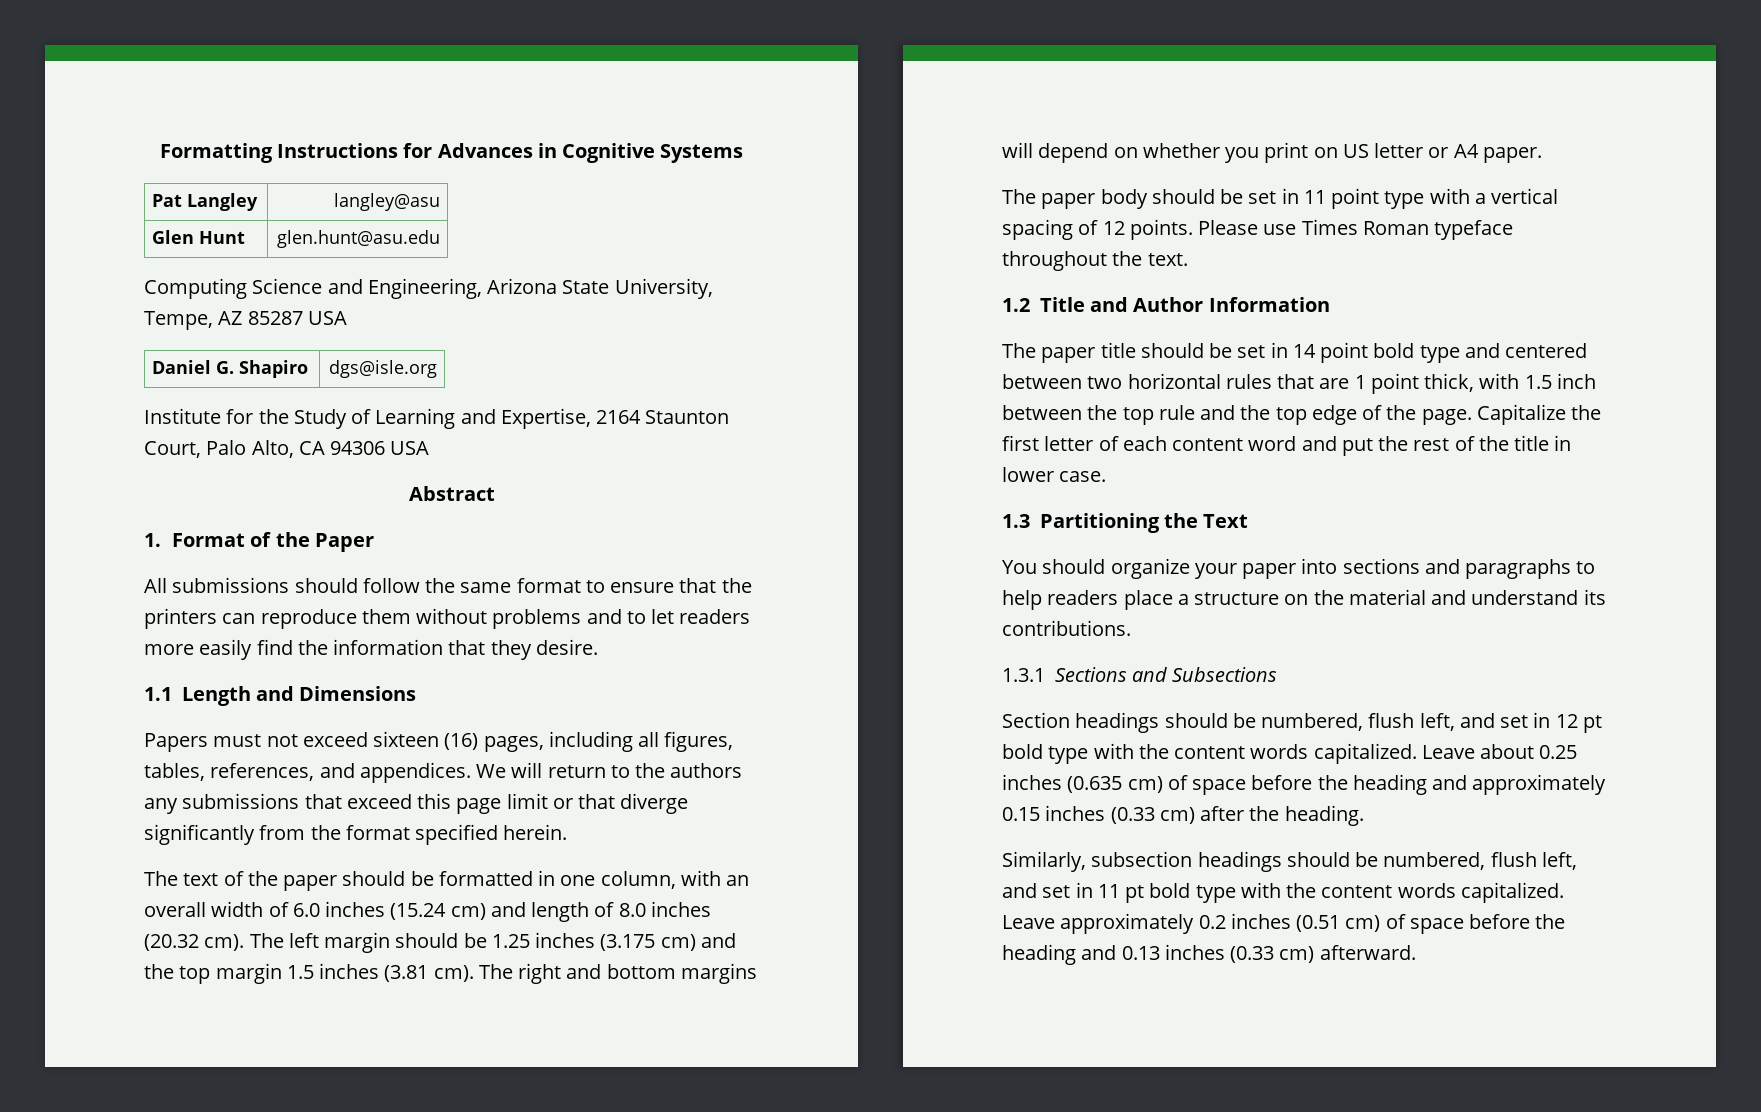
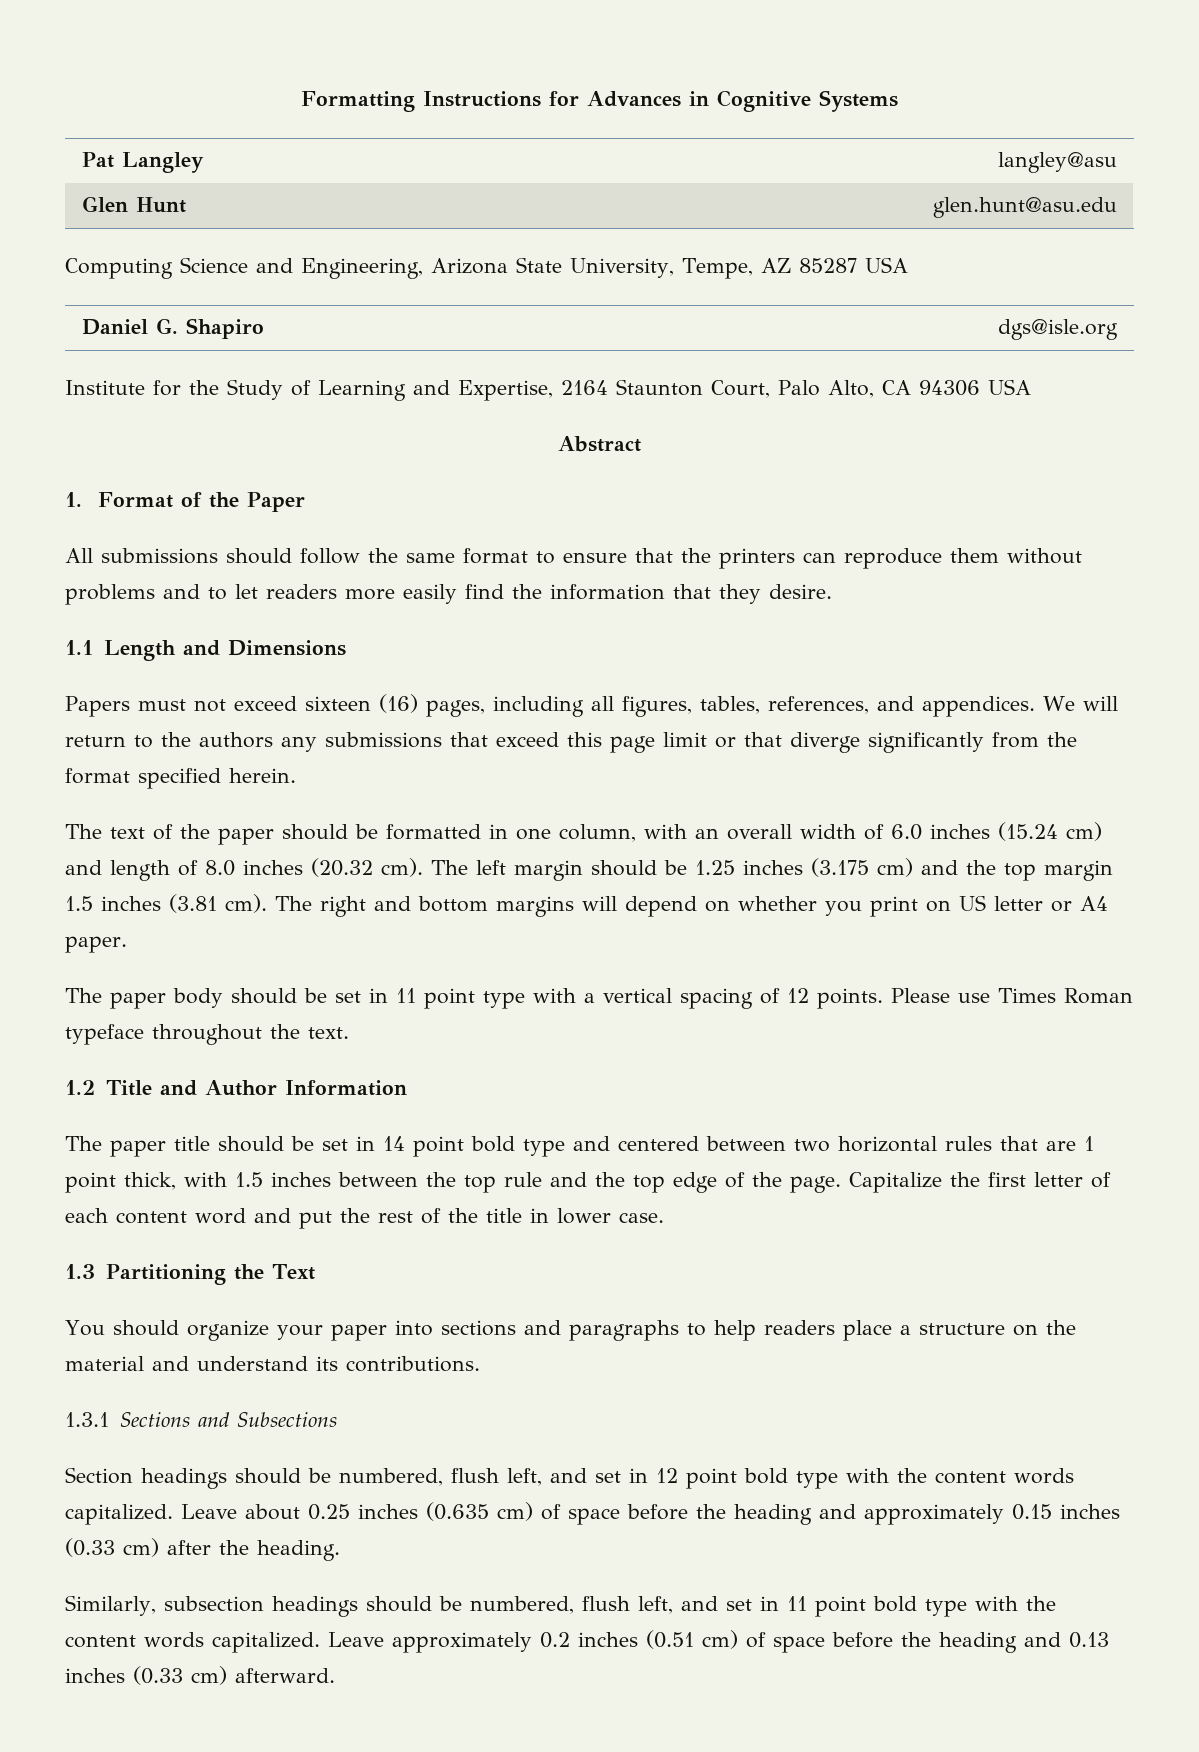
- The paper title should be set in 14 point bold type and centered between two horizontal rules that are 1 point thick, with 1.5 inch between the top rule and the top edge of the page.
+ The paper title should be set in 14 point bold type and centered between two horizontal rules that are 1 point thick, with 1.5 inches between the top rule and the top edge of the page.
- Section headings should be numbered, flush left, and set in 12 pt bold type with the content words capitalized.
+ Section headings should be numbered, flush left, and set in 12 point bold type with the content words capitalized.
- Similarly, subsection headings should be numbered, flush left, and set in 11 pt bold type with the content words capitalized.
+ Similarly, subsection headings should be numbered, flush left, and set in 11 point bold type with the content words capitalized.

